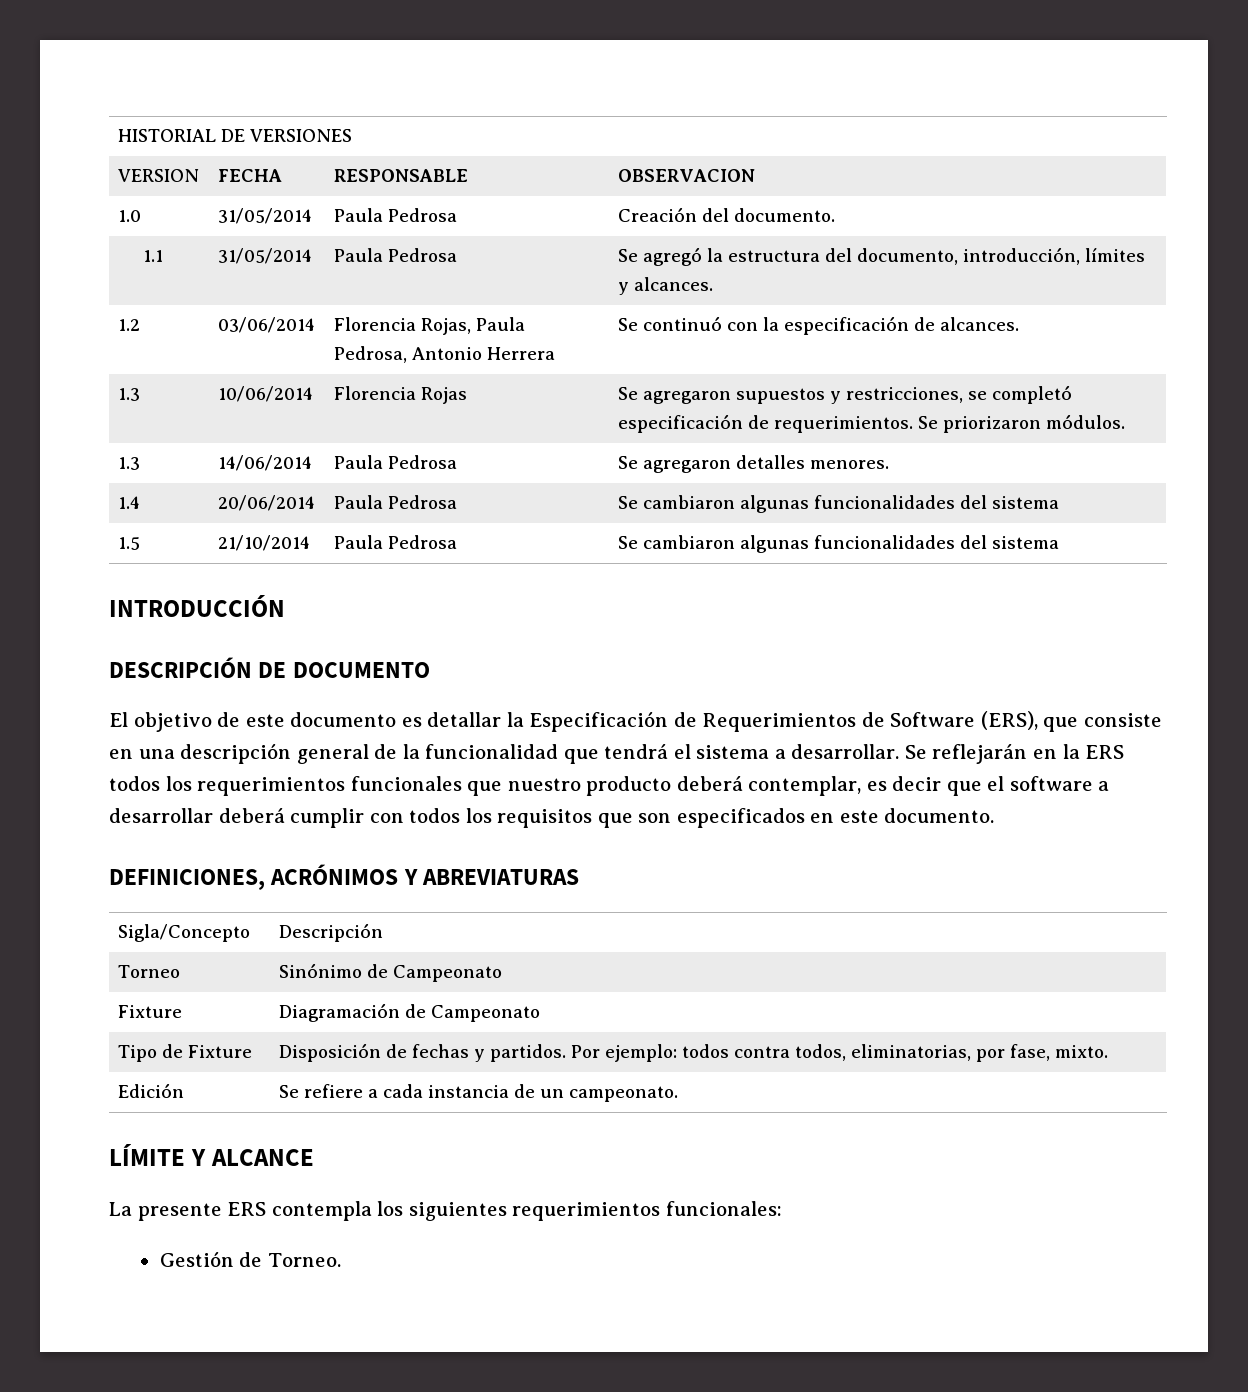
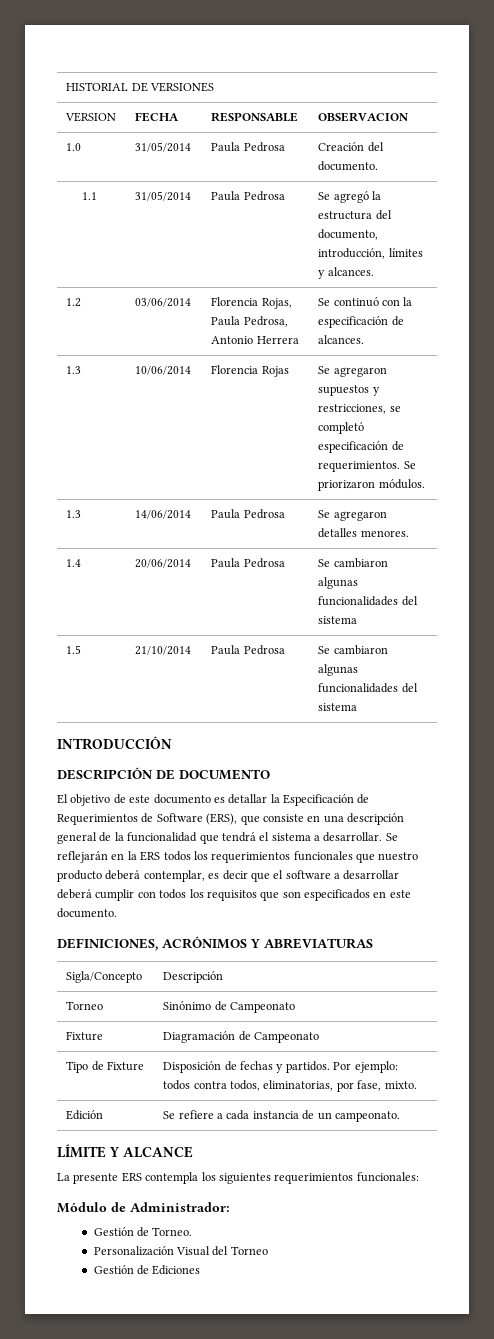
+ Módulo de Administrador:
+ Personalización Visual del Torneo
+ Gestión de Ediciones

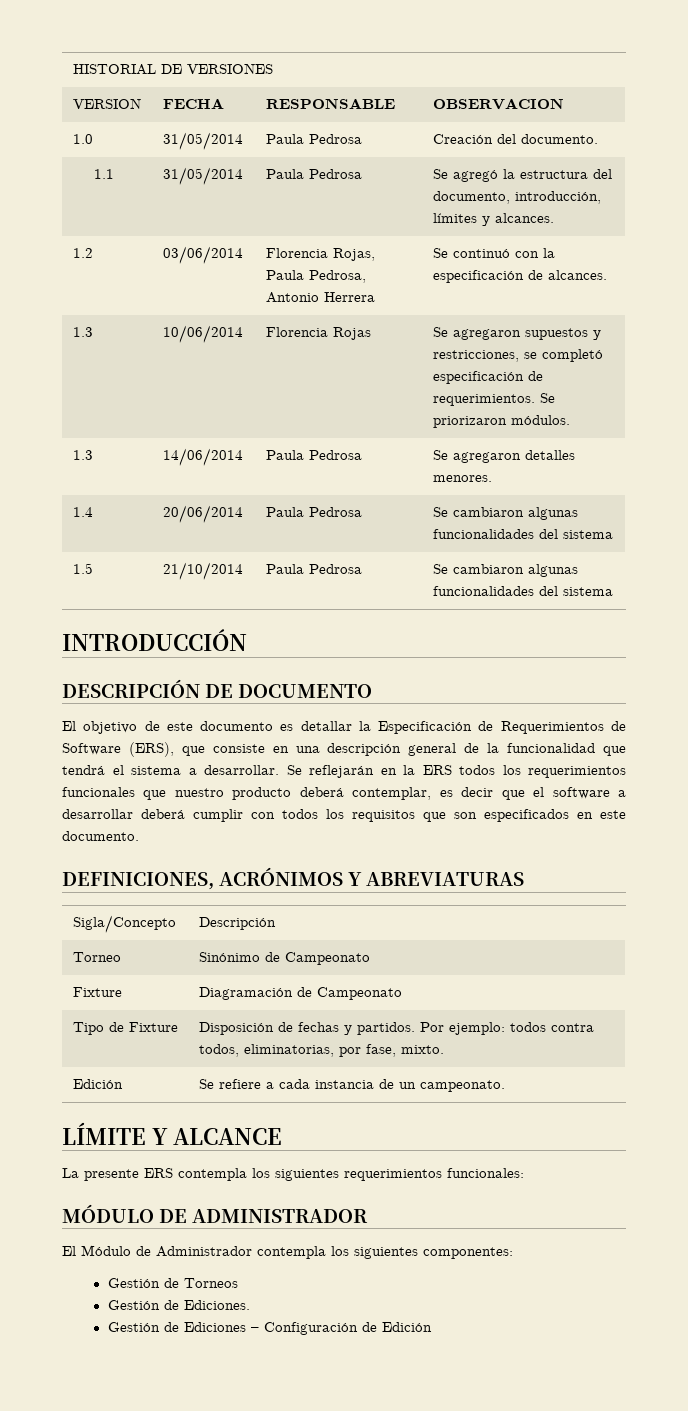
- Módulo de Administrador:
- Gestión de Torneo.
- Personalización Visual del Torneo
+ MÓDULO DE ADMINISTRADOR
+ El Módulo de Administrador contempla los siguientes componentes:
+ Gestión de Torneos
+ Gestión de Ediciones.
- Gestión de Ediciones
+ Gestión de Ediciones – Configuración de Edición

